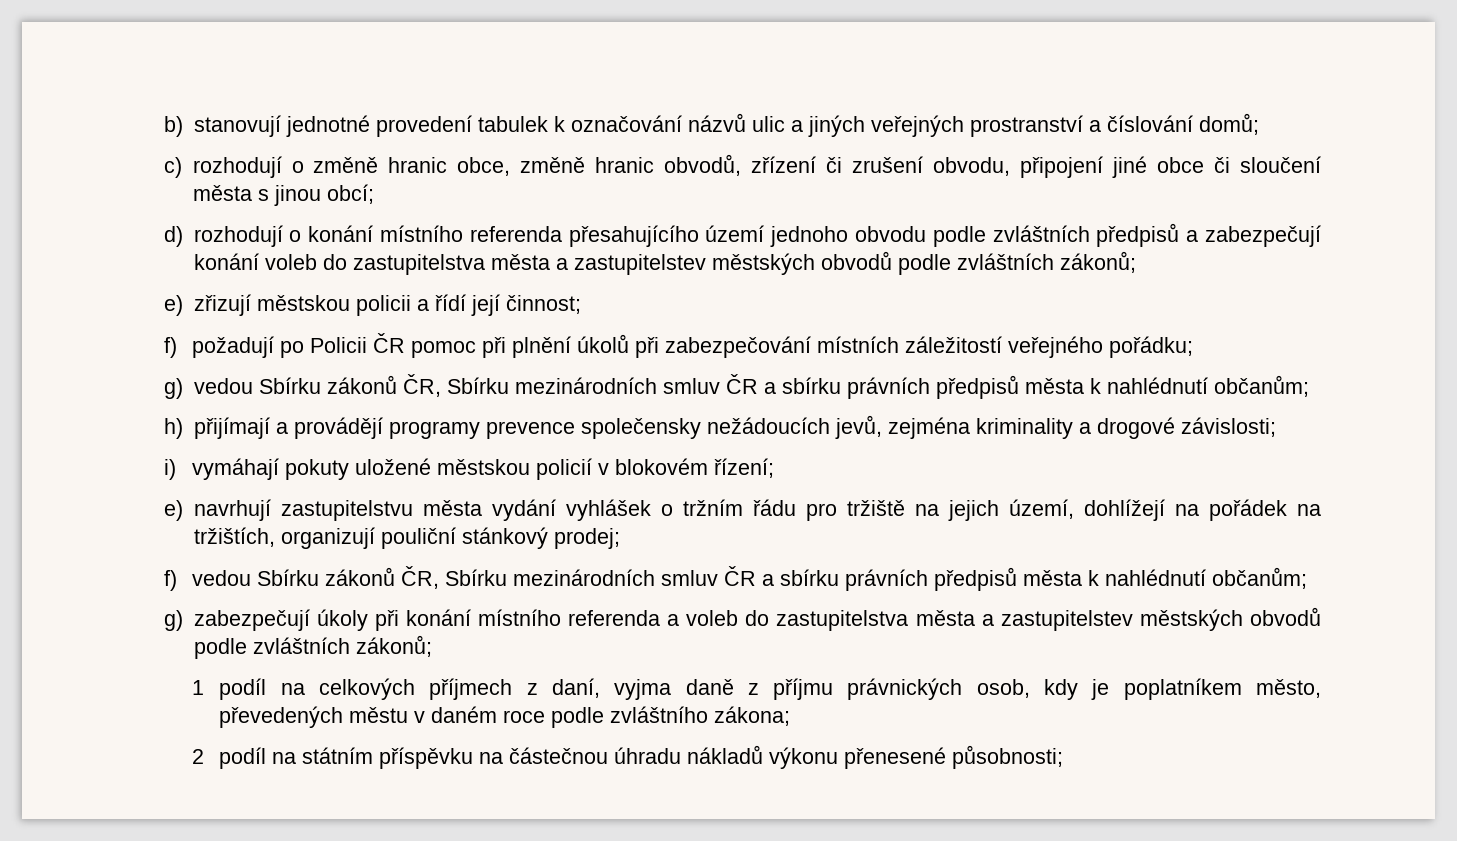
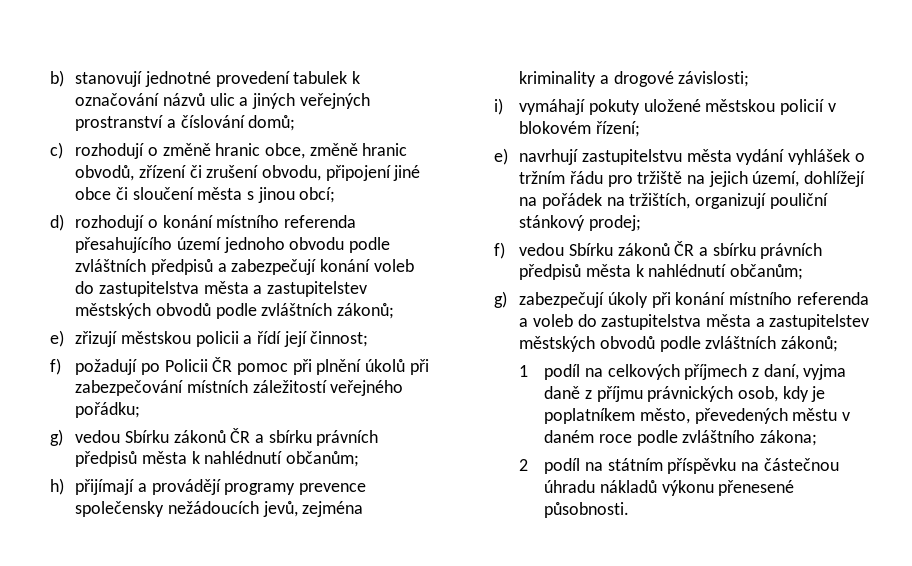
- g) vedou Sbírku zákonů ČR, Sbírku mezinárodních smluv ČR a sbírku právních předpisů města k nahlédnutí občanům;
+ g) vedou Sbírku zákonů ČR a sbírku právních předpisů města k nahlédnutí občanům;
- f) vedou Sbírku zákonů ČR, Sbírku mezinárodních smluv ČR a sbírku právních předpisů města k nahlédnutí občanům;
+ f) vedou Sbírku zákonů ČR a sbírku právních předpisů města k nahlédnutí občanům;
- 2 podíl na státním příspěvku na částečnou úhradu nákladů výkonu přenesené působnosti;
+ 2 podíl na státním příspěvku na částečnou úhradu nákladů výkonu přenesené působnosti.

